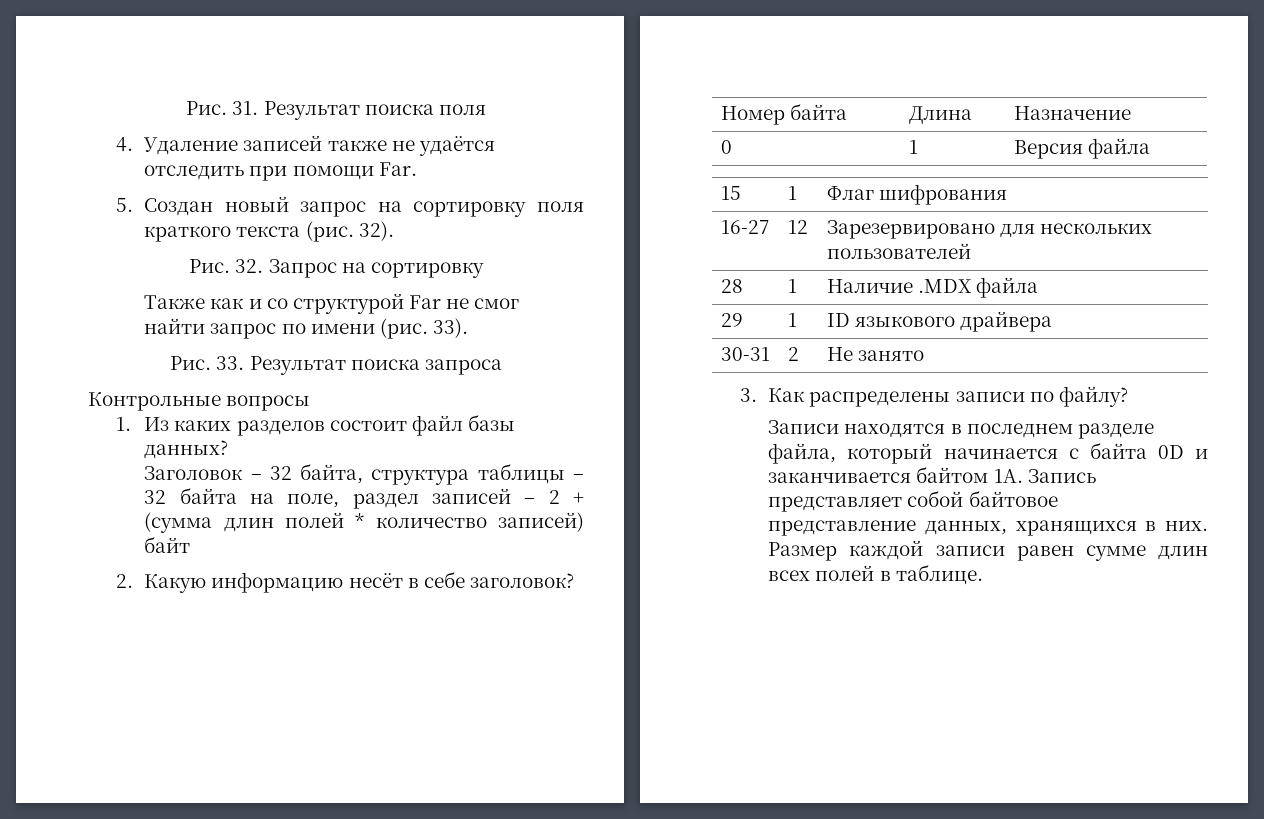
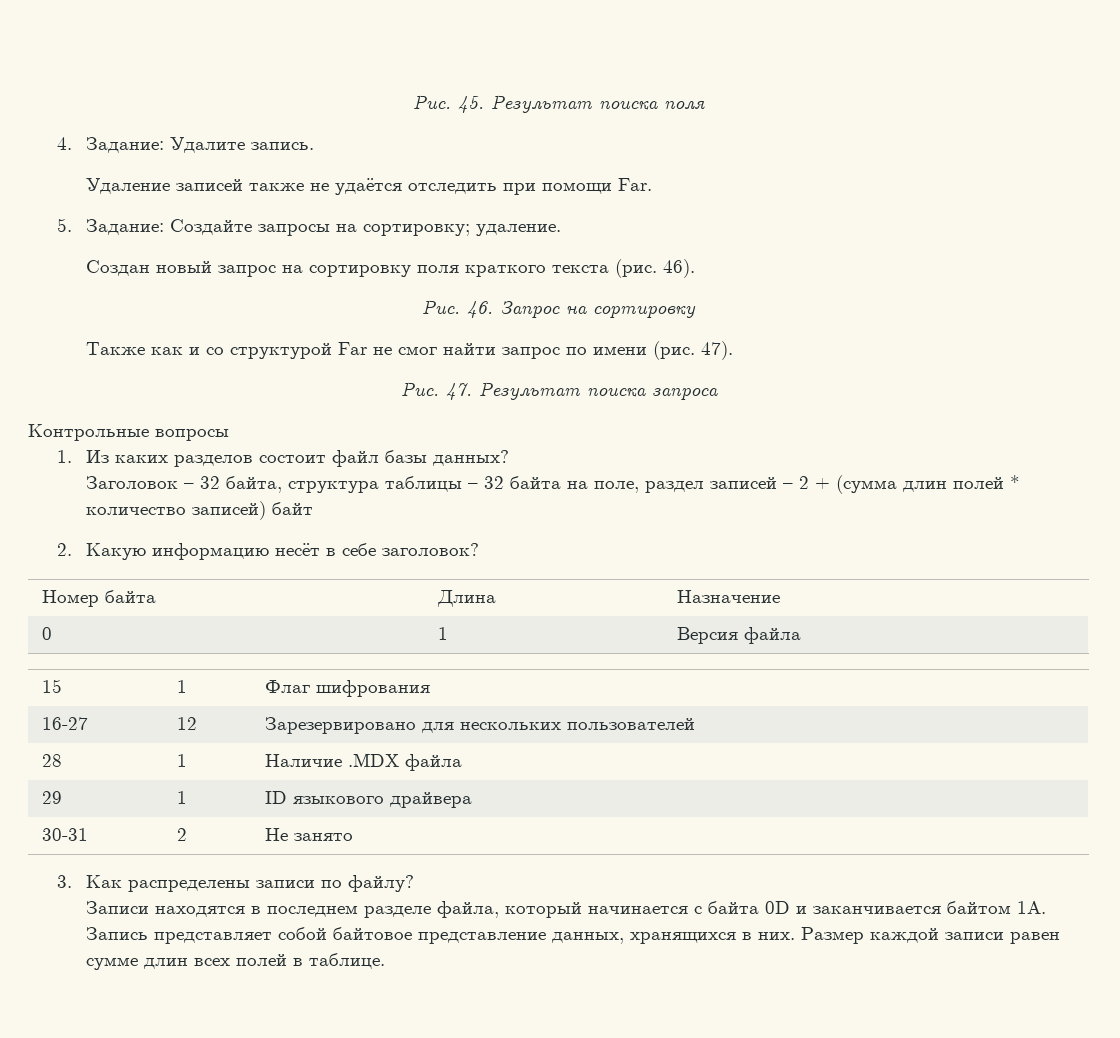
- Рис. 31. Результат поиска поля
+ Рис. 45. Результат поиска поля
- 4. Удаление записей также не удаётся отследить при помощи Far.
+ 4. Задание: Удалите запись.
+ Удаление записей также не удаётся отследить при помощи Far.
- 5. Создан новый запрос на сортировку поля краткого текста (рис.
+ 5. Задание: Создайте запросы на сортировку; удаление.
+ Создан новый запрос на сортировку поля краткого текста (рис.
- 32).
- Рис. 32. Запрос на сортировку
+ 46).
+ Рис. 46. Запрос на сортировку
- 33).
- Рис. 33. Результат поиска запроса
+ 47).
+ Рис. 47. Результат поиска запроса

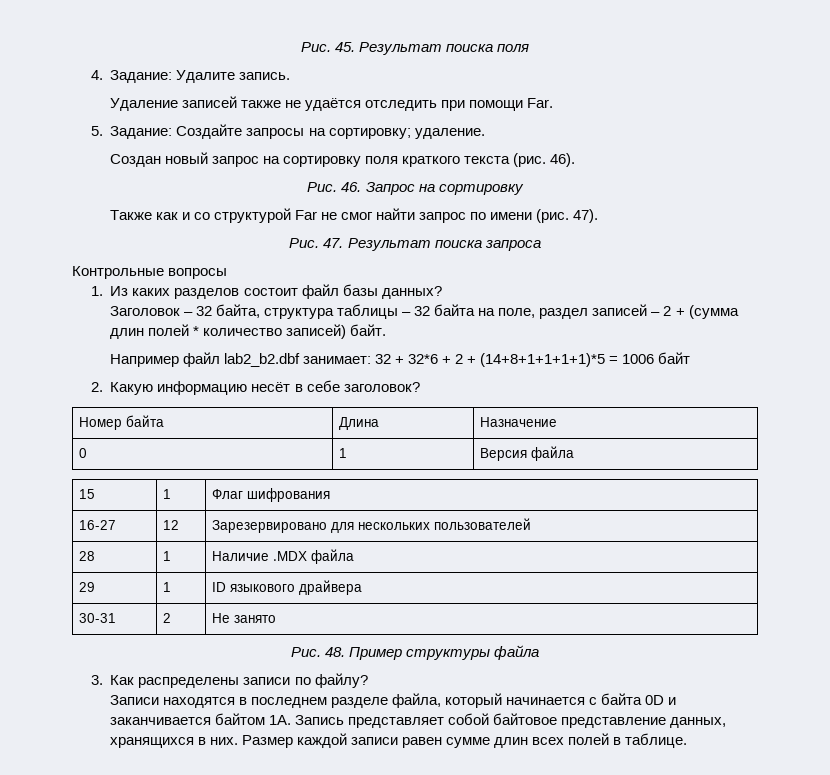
- Заголовок – 32 байта, структура таблицы – 32 байта на поле, раздел записей – 2 + (сумма длин полей * количество записей) байт
+ Заголовок – 32 байта, структура таблицы – 32 байта на поле, раздел записей – 2 + (сумма длин полей * количество записей) байт.
+ Например файл lab2_b2.dbf занимает: 32 + 32*6 + 2 + (14+8+1+1+1+1)*5 = 1006 байт
+ Рис. 48. Пример структуры файла

